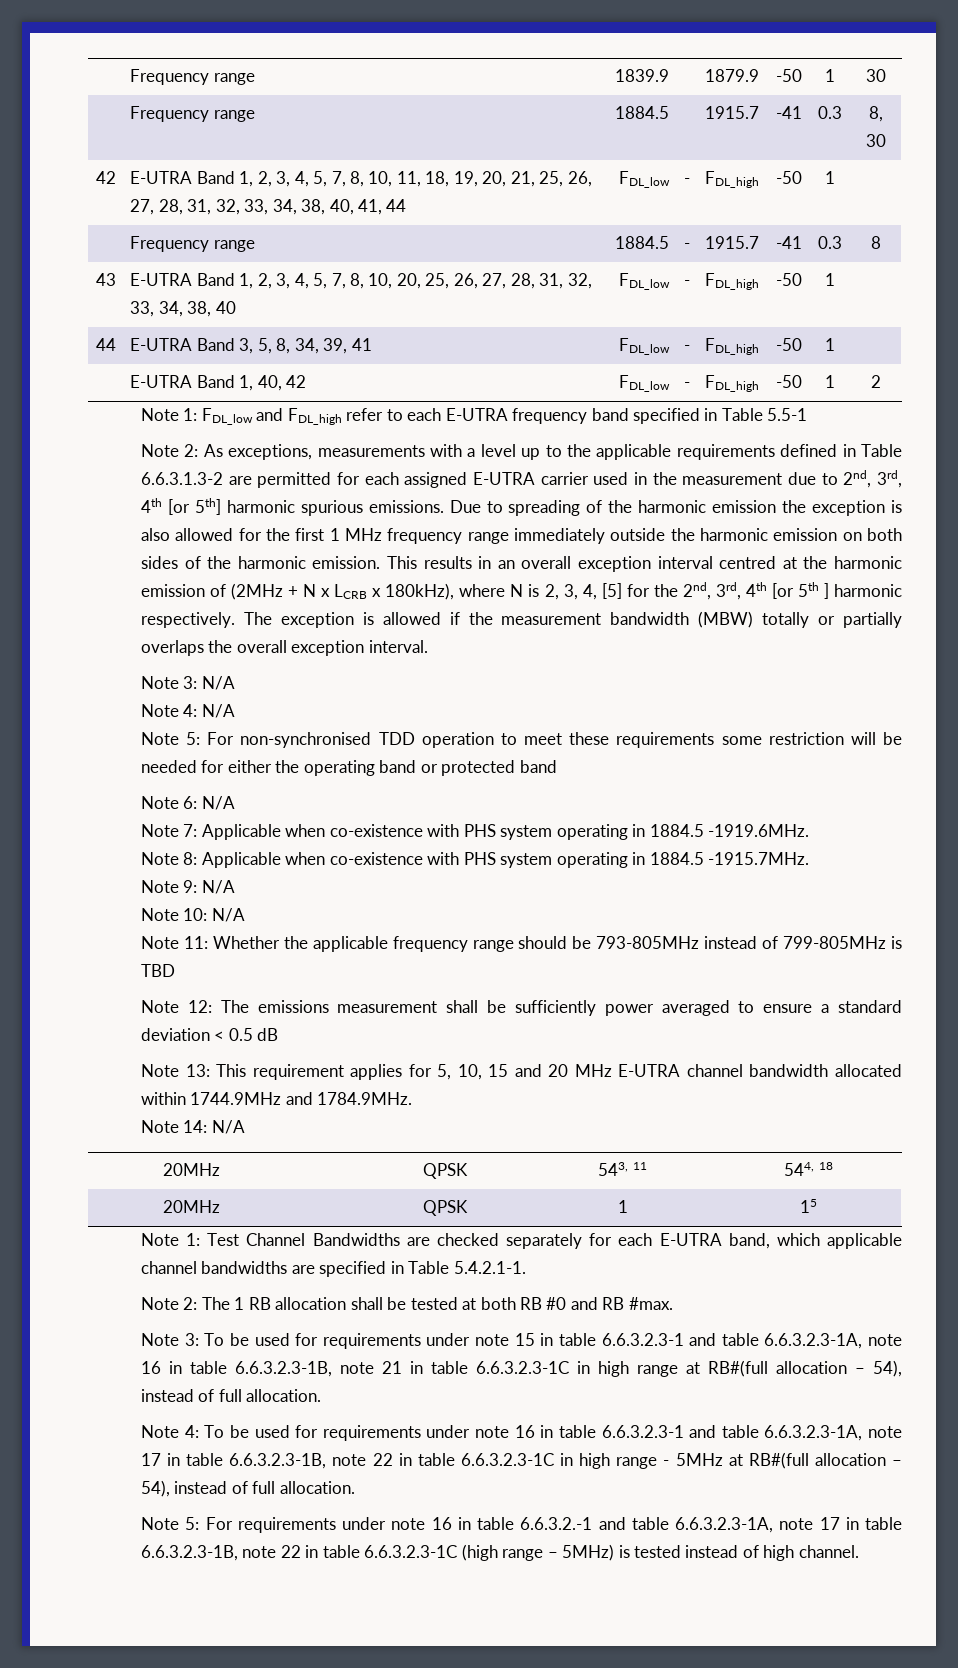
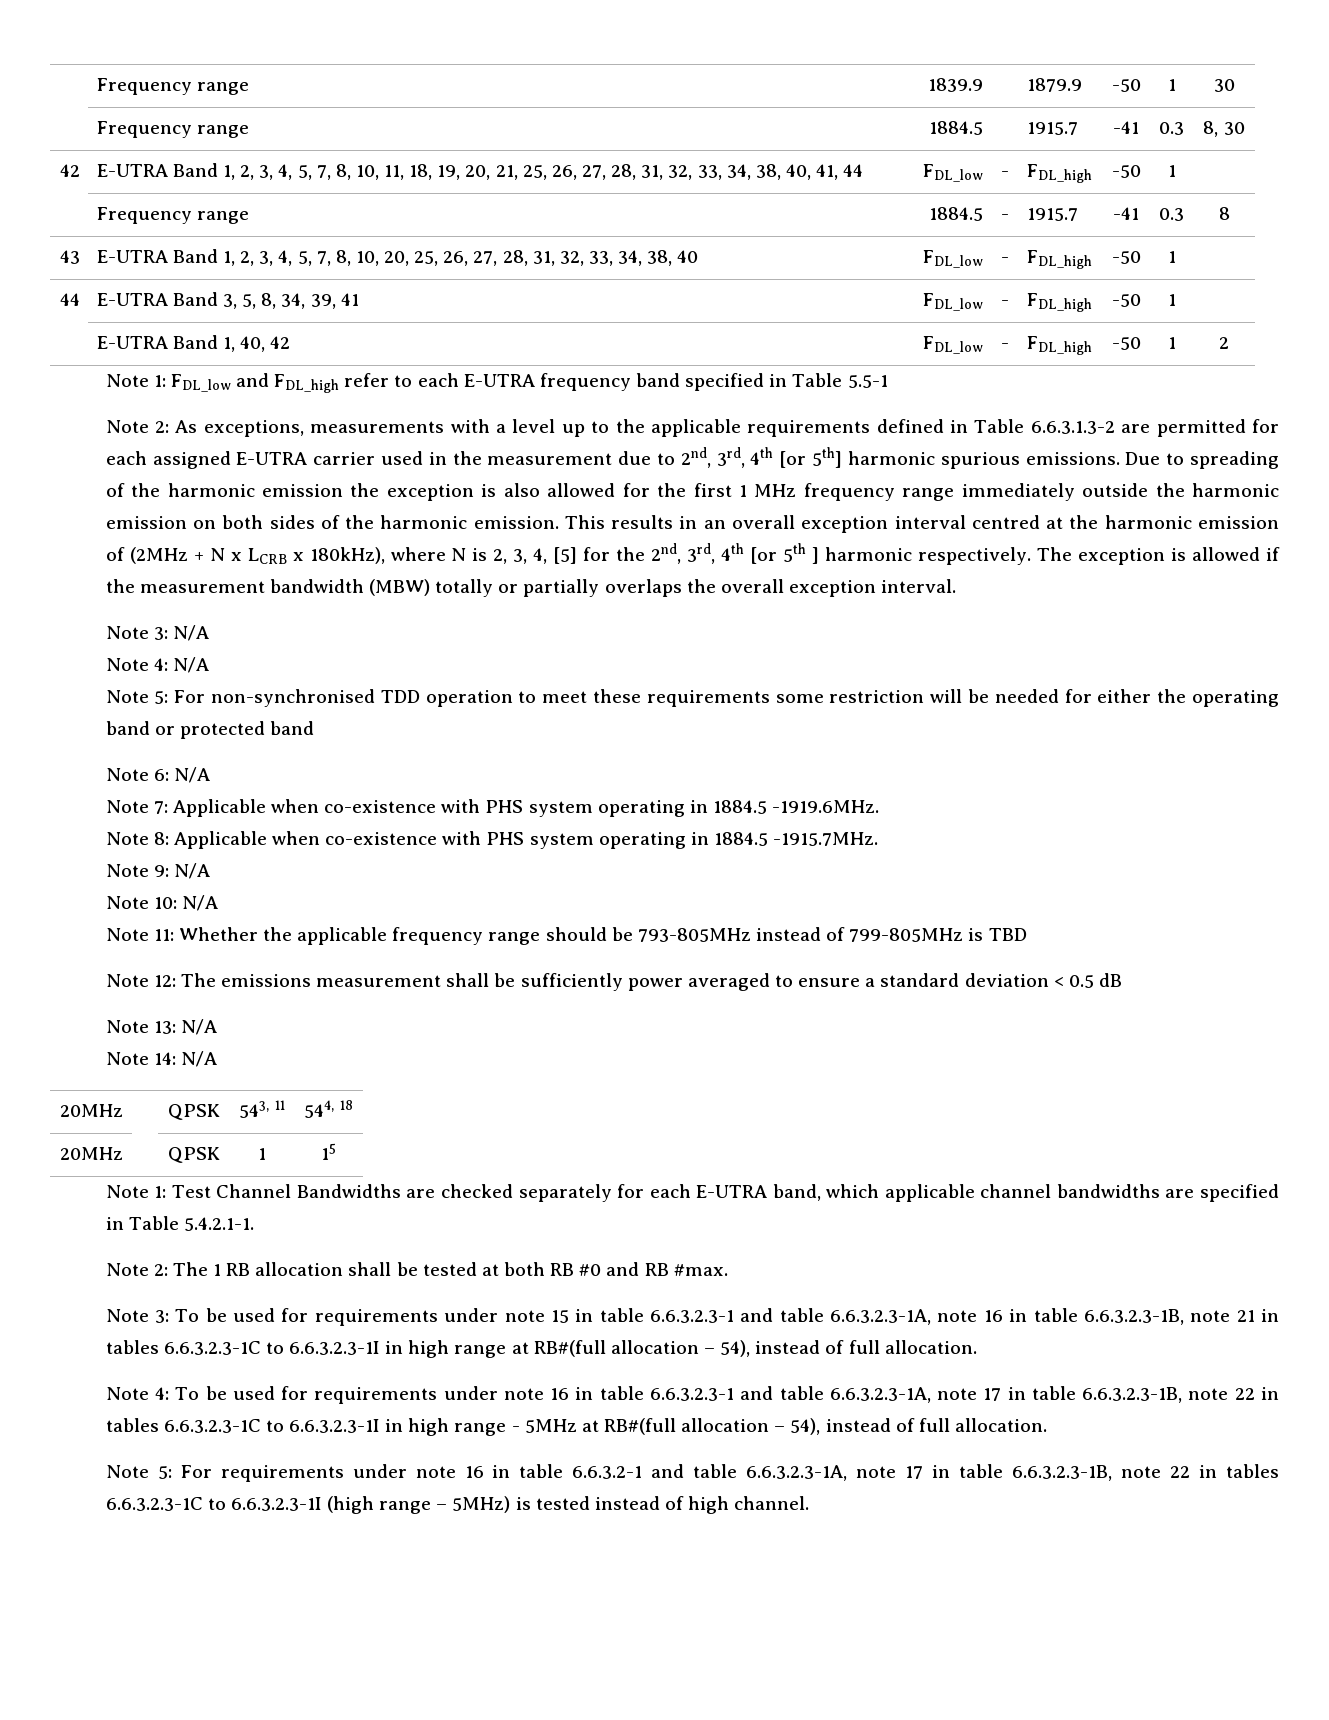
- Note 13: This requirement applies for 5, 10, 15 and 20 MHz E-UTRA channel bandwidth allocated within 1744.9MHz and 1784.9MHz.
+ Note 13: N/A
- Note 3: To be used for requirements under note 15 in table 6.6.3.2.3-1 and table 6.6.3.2.3-1A, note 16 in table 6.6.3.2.3-1B, note 21 in table 6.6.3.2.3-1C in high range at RB#(full allocation – 54), instead of full allocation.
+ Note 3: To be used for requirements under note 15 in table 6.6.3.2.3-1 and table 6.6.3.2.3-1A, note 16 in table 6.6.3.2.3-1B, note 21 in tables 6.6.3.2.3-1C to 6.6.3.2.3-1I in high range at RB#(full allocation – 54), instead of full allocation.
- Note 4: To be used for requirements under note 16 in table 6.6.3.2.3-1 and table 6.6.3.2.3-1A, note 17 in table 6.6.3.2.3-1B, note 22 in table 6.6.3.2.3-1C in high range - 5MHz at RB#(full allocation – 54), instead of full allocation.
+ Note 4: To be used for requirements under note 16 in table 6.6.3.2.3-1 and table 6.6.3.2.3-1A, note 17 in table 6.6.3.2.3-1B, note 22 in tables 6.6.3.2.3-1C to 6.6.3.2.3-1I in high range - 5MHz at RB#(full allocation – 54), instead of full allocation.
- Note 5: For requirements under note 16 in table 6.6.3.2.-1 and table 6.6.3.2.3-1A, note 17 in table 6.6.3.2.3-1B, note 22 in table 6.6.3.2.3-1C (high range – 5MHz) is tested instead of high channel.
+ Note 5: For requirements under note 16 in table 6.6.3.2-1 and table 6.6.3.2.3-1A, note 17 in table 6.6.3.2.3-1B, note 22 in tables 6.6.3.2.3-1C to 6.6.3.2.3-1I (high range – 5MHz) is tested instead of high channel.

